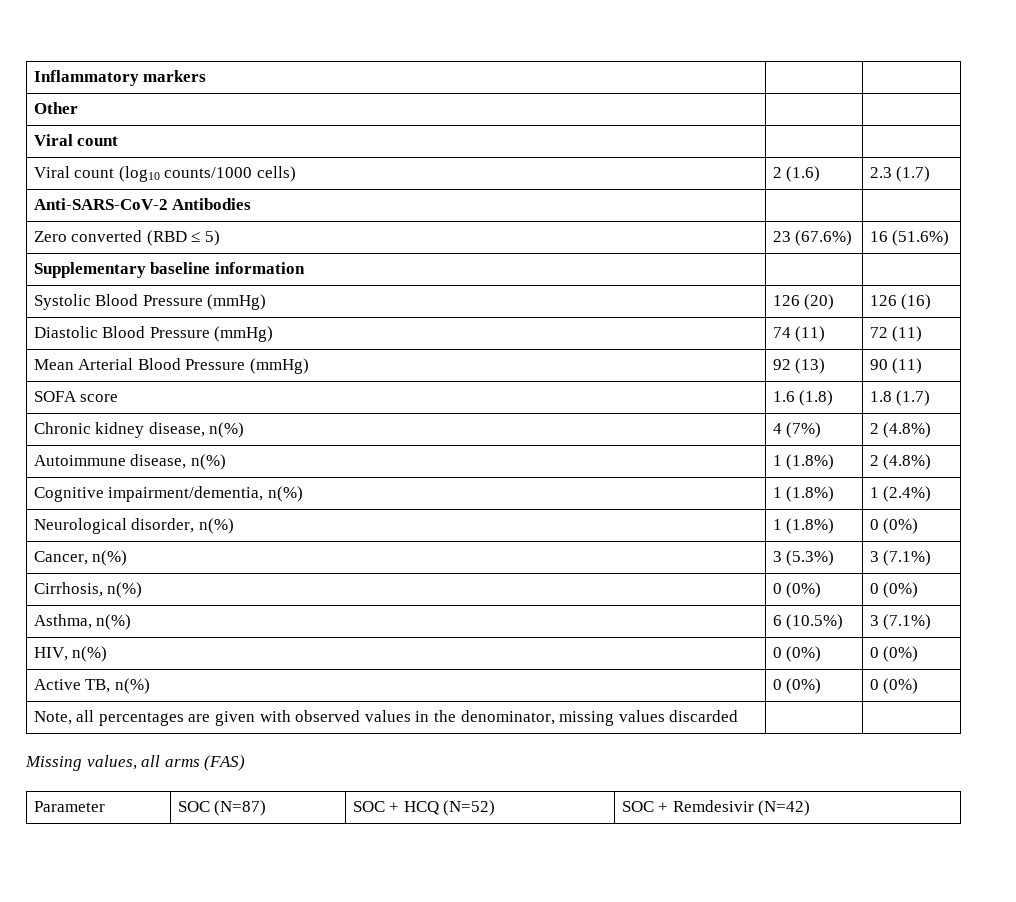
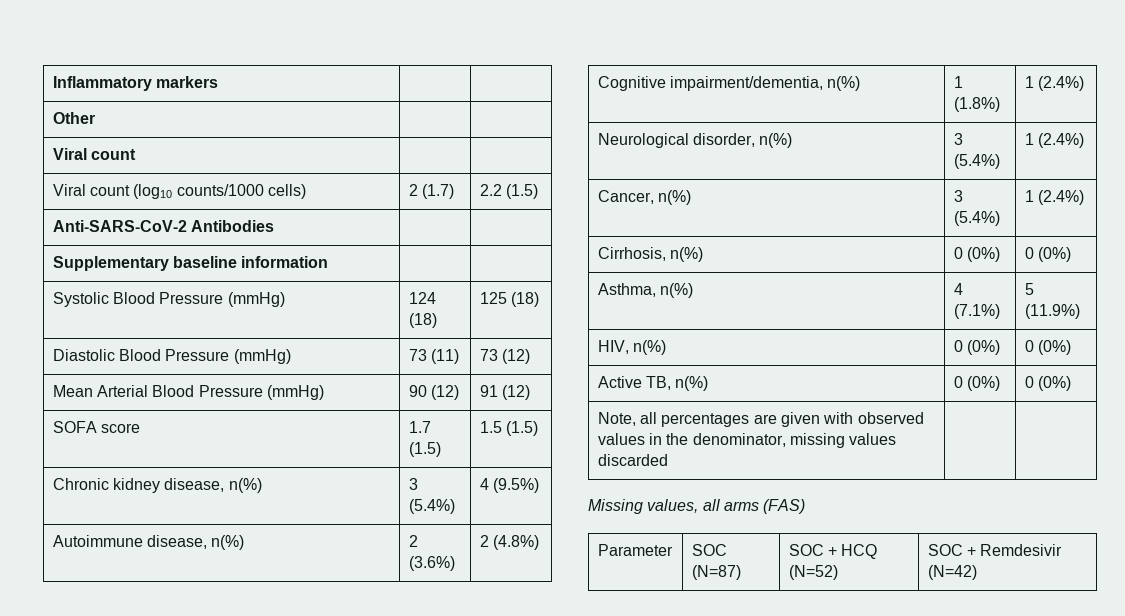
- Viral count (log10 counts/1000 cells) | 2 (1.6) | 2.3 (1.7)
+ Viral count (log10 counts/1000 cells) | 2 (1.7) | 2.2 (1.5)
- Zero converted (RBD ≤ 5) | 23 (67.6%) | 16 (51.6%)
- Systolic Blood Pressure (mmHg) | 126 (20) | 126 (16)
+ Systolic Blood Pressure (mmHg) | 124 (18) | 125 (18)
- Diastolic Blood Pressure (mmHg) | 74 (11) | 72 (11)
+ Diastolic Blood Pressure (mmHg) | 73 (11) | 73 (12)
- Mean Arterial Blood Pressure (mmHg) | 92 (13) | 90 (11)
- SOFA score | 1.6 (1.8) | 1.8 (1.7)
+ Mean Arterial Blood Pressure (mmHg) | 90 (12) | 91 (12)
+ SOFA score | 1.7 (1.5) | 1.5 (1.5)
- Chronic kidney disease, n(%) | 4 (7%) | 2 (4.8%)
+ Chronic kidney disease, n(%) | 3 (5.4%) | 4 (9.5%)
- Autoimmune disease, n(%) | 1 (1.8%) | 2 (4.8%)
+ Autoimmune disease, n(%) | 2 (3.6%) | 2 (4.8%)
- Neurological disorder, n(%) | 1 (1.8%) | 0 (0%)
+ Neurological disorder, n(%) | 3 (5.4%) | 1 (2.4%)
- Cancer, n(%) | 3 (5.3%) | 3 (7.1%)
+ Cancer, n(%) | 3 (5.4%) | 1 (2.4%)
- Asthma, n(%) | 6 (10.5%) | 3 (7.1%)
+ Asthma, n(%) | 4 (7.1%) | 5 (11.9%)

